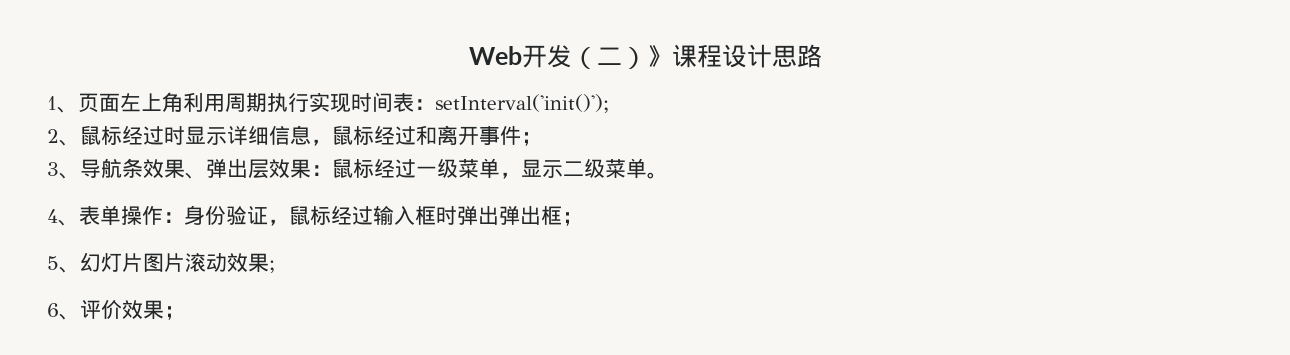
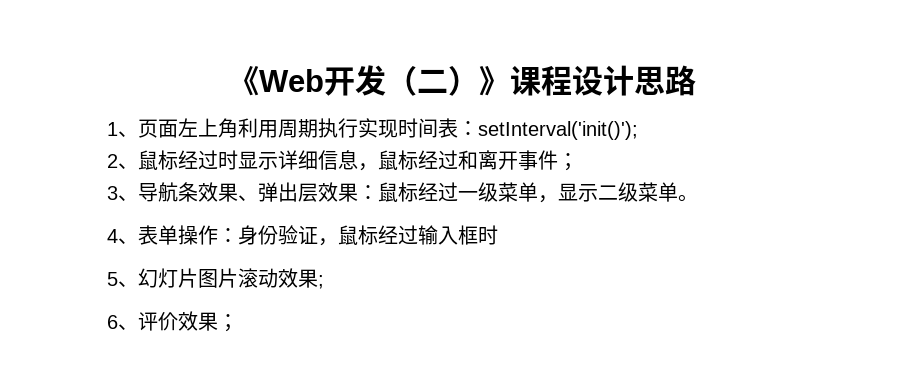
- Web开发（二）》课程设计思路
+ 《Web开发（二）》课程设计思路
- 4、表单操作：身份验证，鼠标经过输入框时弹出弹出框；
+ 4、表单操作：身份验证，鼠标经过输入框时

